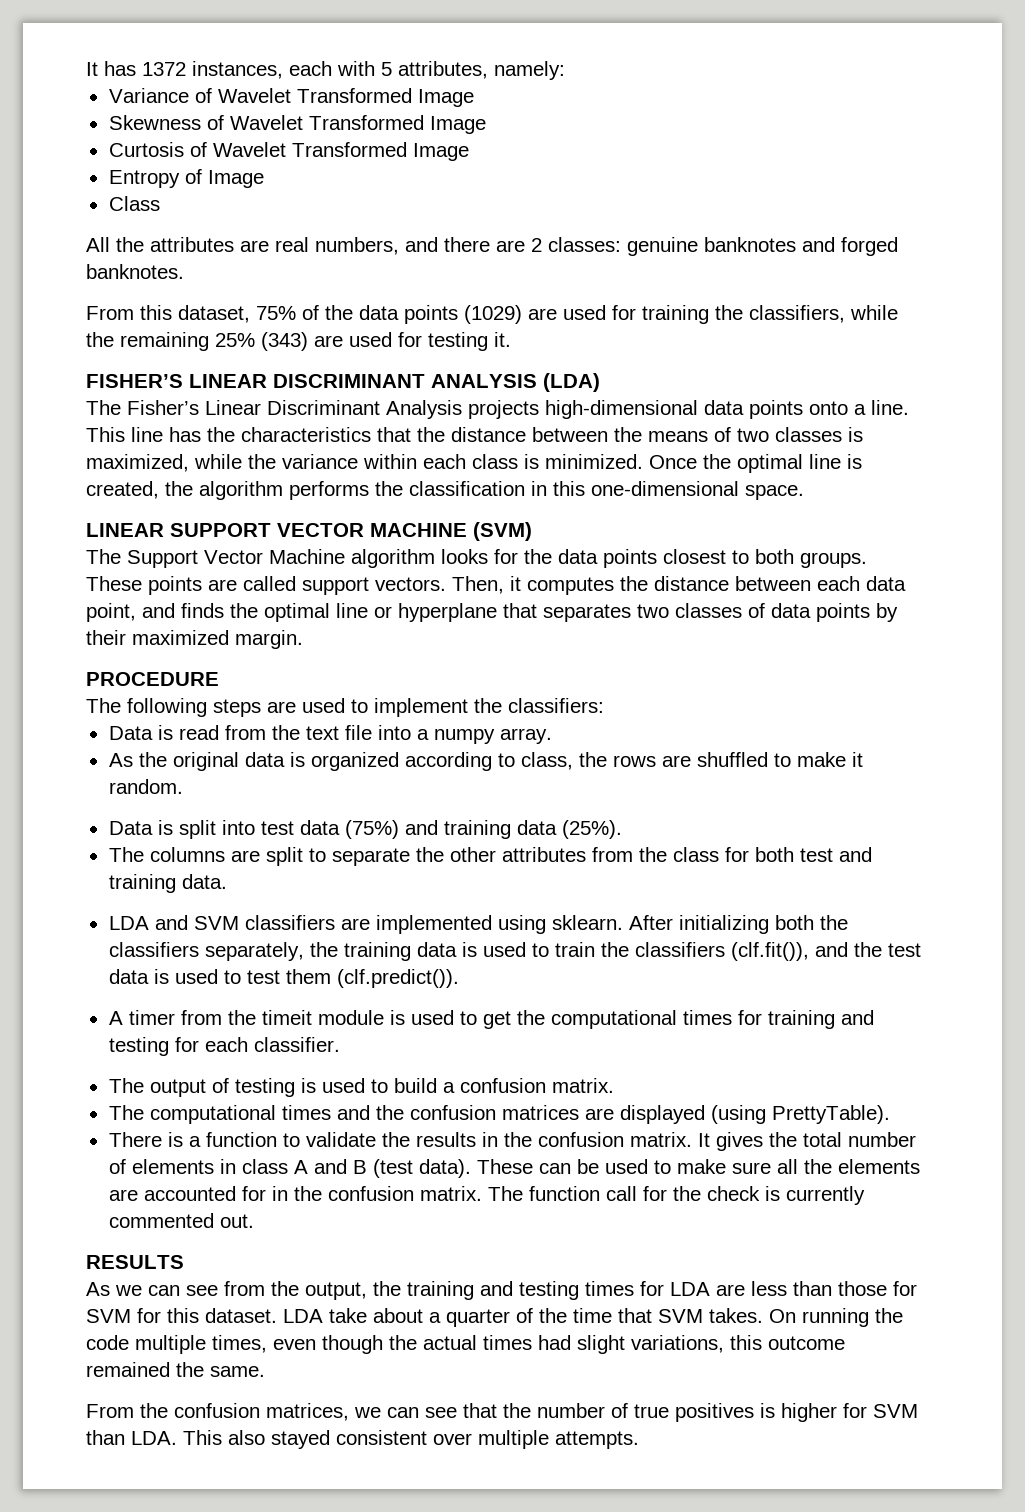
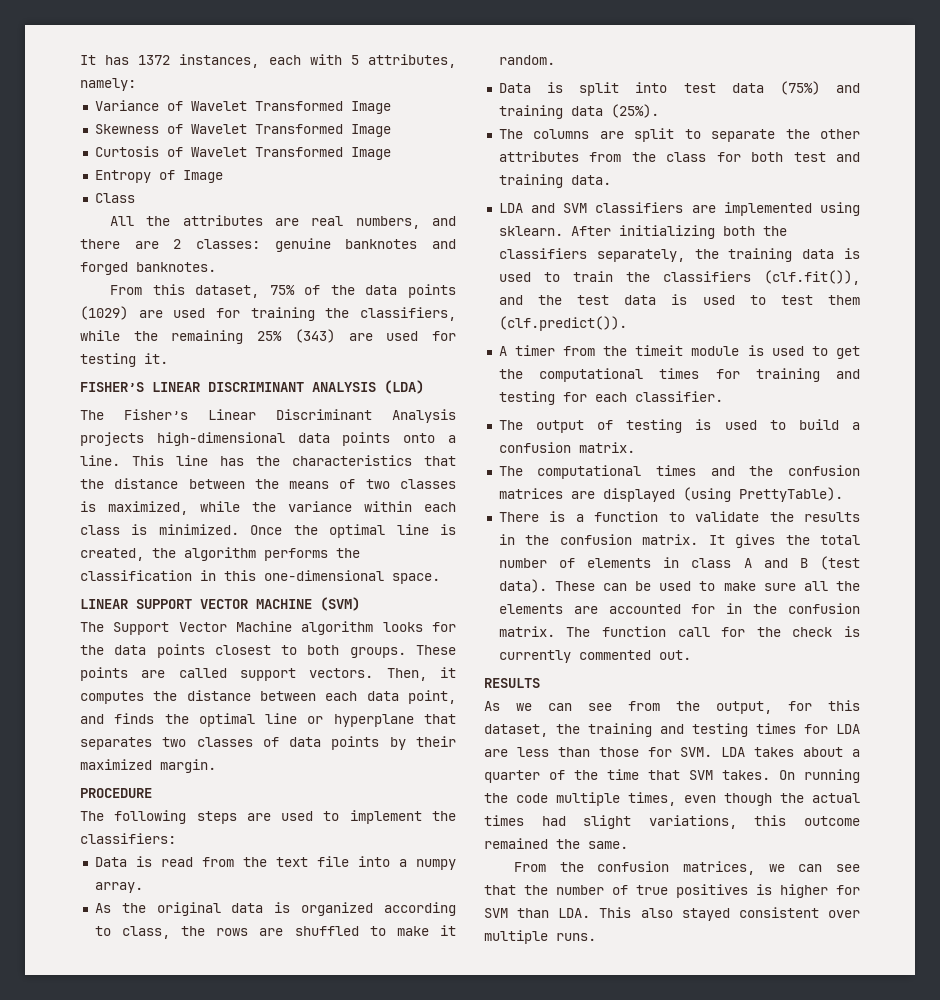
- As we can see from the output, the training and testing times for LDA are less than those for SVM for this dataset. LDA take about a quarter of the time that SVM takes.
+ As we can see from the output, for this dataset, the training and testing times for LDA are less than those for SVM. LDA takes about a quarter of the time that SVM takes.
- From the confusion matrices, we can see that the number of true positives is higher for SVM than LDA. This also stayed consistent over multiple attempts.
+ From the confusion matrices, we can see that the number of true positives is higher for SVM than LDA. This also stayed consistent over multiple runs.

